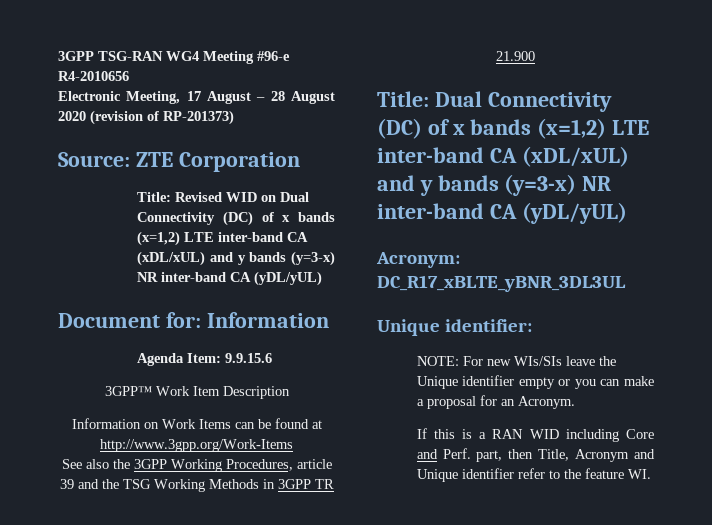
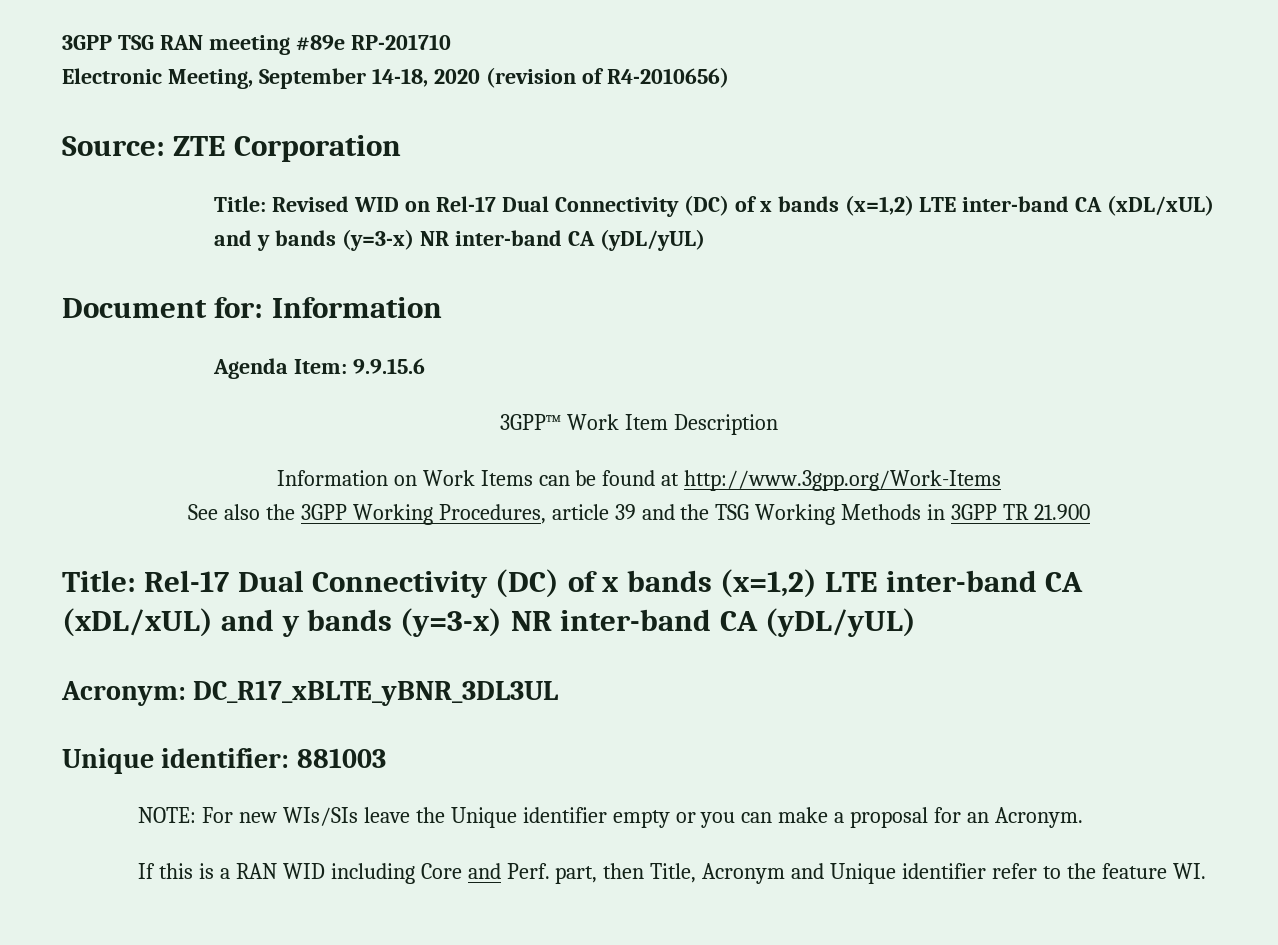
- 3GPP TSG-RAN WG4 Meeting #96-e R4-2010656
- Electronic Meeting, 17 August – 28 August 2020 (revision of RP-201373)
+ 3GPP TSG RAN meeting #89e RP-201710
+ Electronic Meeting, September 14-18, 2020 (revision of R4-2010656)
- Title: Revised WID on Dual Connectivity (DC) of x bands (x=1,2) LTE inter-band CA (xDL/xUL) and y bands (y=3-x) NR inter-band CA (yDL/yUL)
+ Title: Revised WID on Rel-17 Dual Connectivity (DC) of x bands (x=1,2) LTE inter-band CA (xDL/xUL) and y bands (y=3-x) NR inter-band CA (yDL/yUL)
- Title: Dual Connectivity (DC) of x bands (x=1,2) LTE inter-band CA (xDL/xUL) and y bands (y=3-x) NR inter-band CA (yDL/yUL)
+ Title: Rel-17 Dual Connectivity (DC) of x bands (x=1,2) LTE inter-band CA (xDL/xUL) and y bands (y=3-x) NR inter-band CA (yDL/yUL)
- Unique identifier:
+ Unique identifier: 881003

